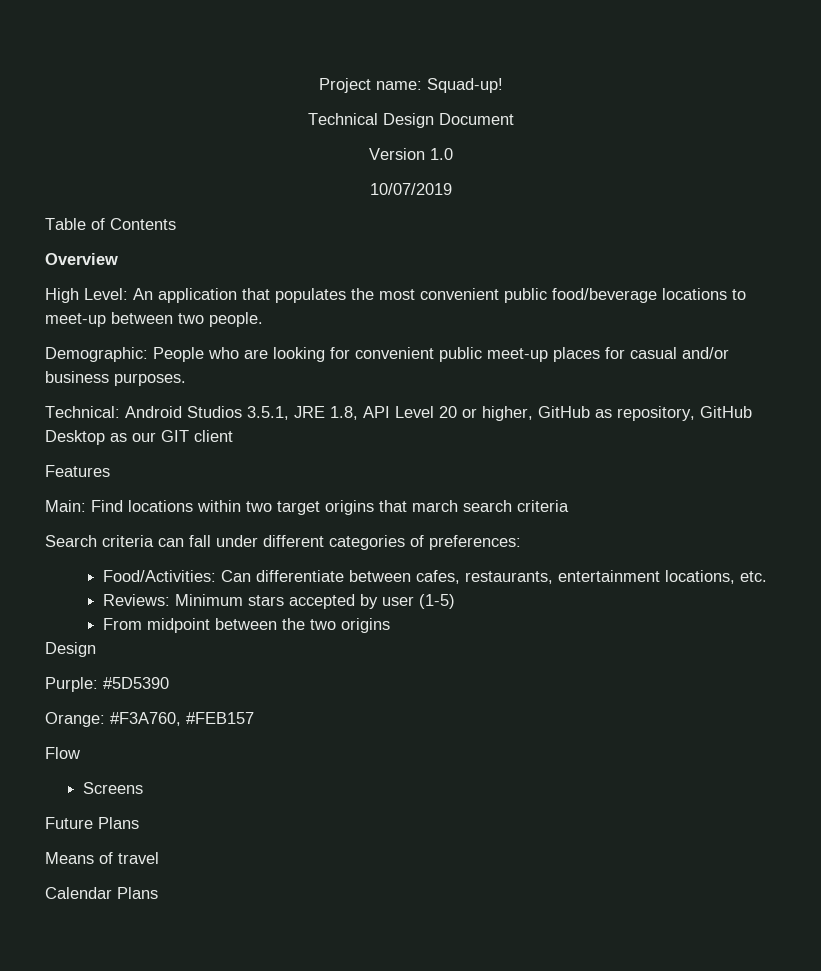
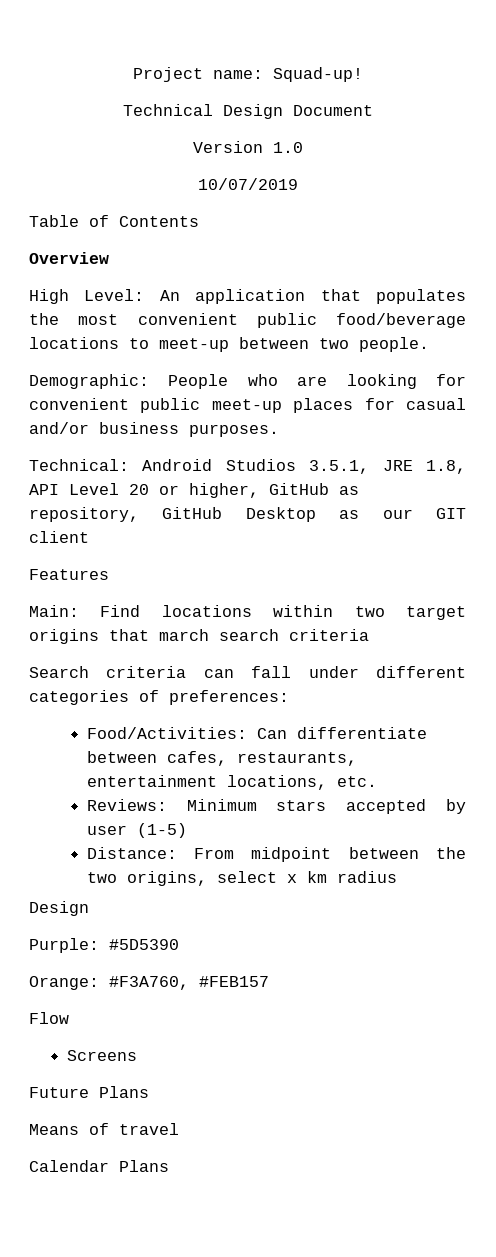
- From midpoint between the two origins
+ Distance: From midpoint between the two origins, select x km radius

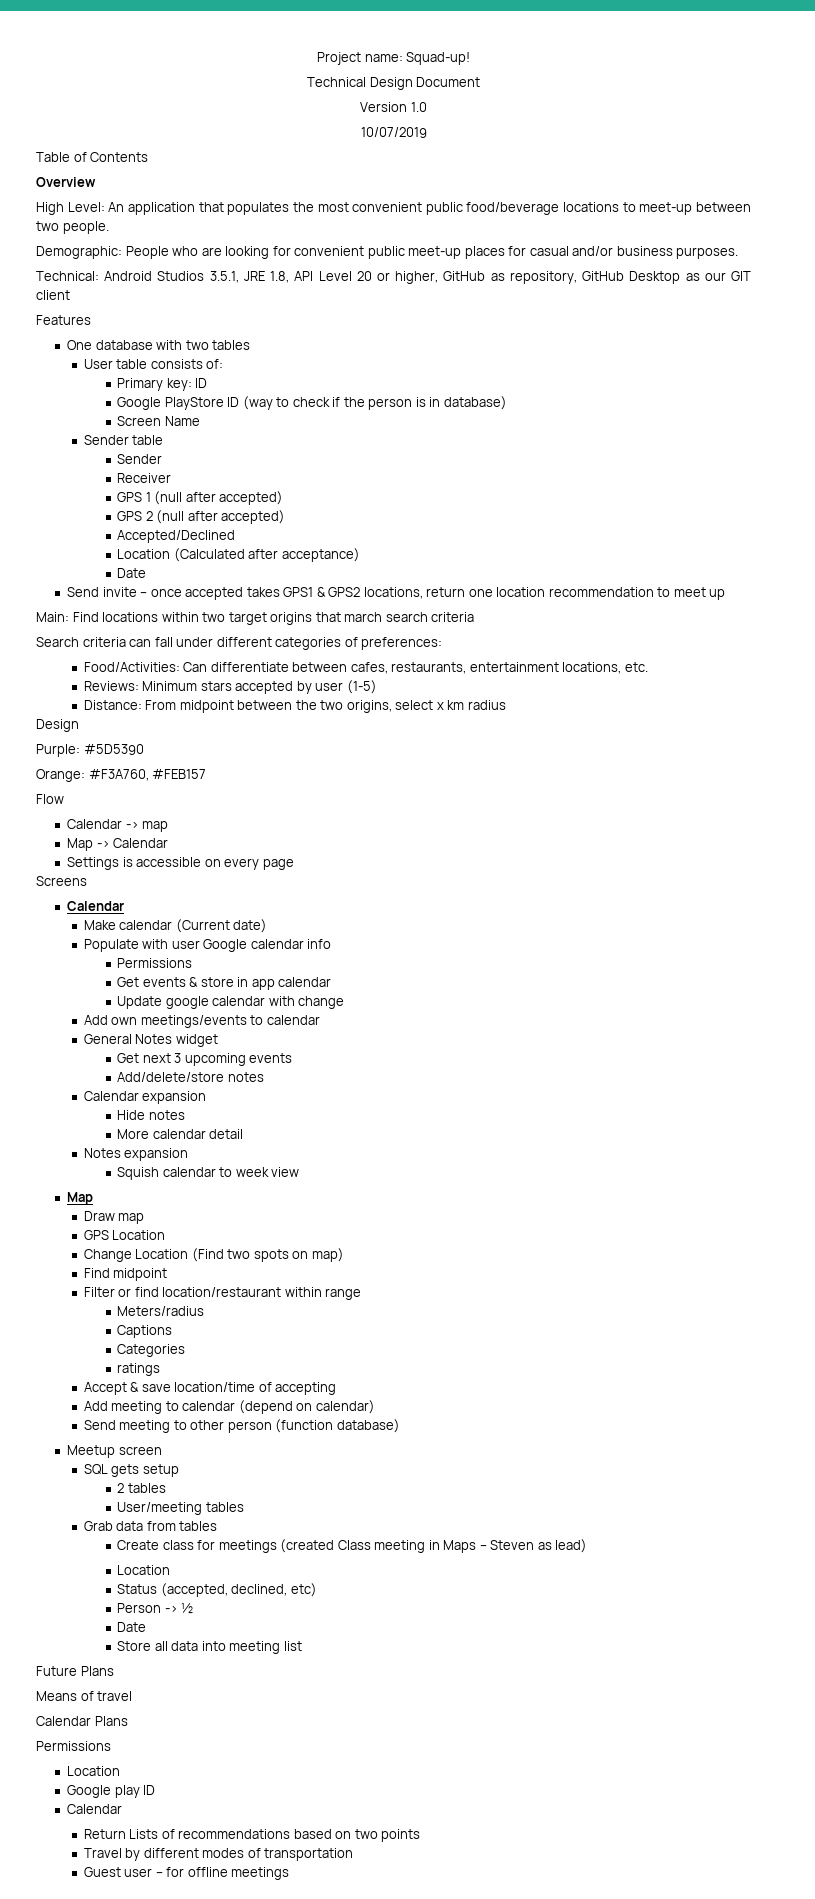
+ One database with two tables
+ User table consists of:
+ Primary key: ID
+ Google PlayStore ID (way to check if the person is in database)
+ Screen Name
+ Sender table
+ Sender
+ Receiver
+ GPS 1 (null after accepted)
+ GPS 2 (null after accepted)
+ Accepted/Declined
+ Location (Calculated after acceptance)
+ Date
+ Send invite – once accepted takes GPS1 & GPS2 locations, return one location recommendation to meet up
+ Calendar -> map
+ Map -> Calendar
+ Settings is accessible on every page
  Screens
+ Calendar
+ Make calendar (Current date)
+ Populate with user Google calendar info
+ Permissions
+ Get events & store in app calendar
+ Update google calendar with change
+ Add own meetings/events to calendar
+ General Notes widget
+ Get next 3 upcoming events
+ Add/delete/store notes
+ Calendar expansion
+ Hide notes
+ More calendar detail
+ Notes expansion
+ Squish calendar to week view
+ Map
+ Draw map
+ GPS Location
+ Change Location (Find two spots on map)
+ Find midpoint
+ Filter or find location/restaurant within range
+ Meters/radius
+ Captions
+ Categories
+ ratings
+ Accept & save location/time of accepting
+ Add meeting to calendar (depend on calendar)
+ Send meeting to other person (function database)
+ Meetup screen
+ SQL gets setup
+ 2 tables
+ User/meeting tables
+ Grab data from tables
+ Create class for meetings (created Class meeting in Maps – Steven as lead)
+ Location
+ Status (accepted, declined, etc)
+ Person -> ½
+ Date
+ Store all data into meeting list
  Calendar Plans
+ Permissions
+ Location
+ Google play ID
+ Calendar
+ Return Lists of recommendations based on two points
+ Travel by different modes of transportation
+ Guest user – for offline meetings

